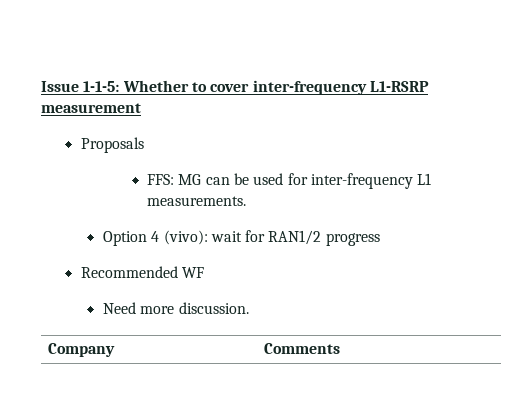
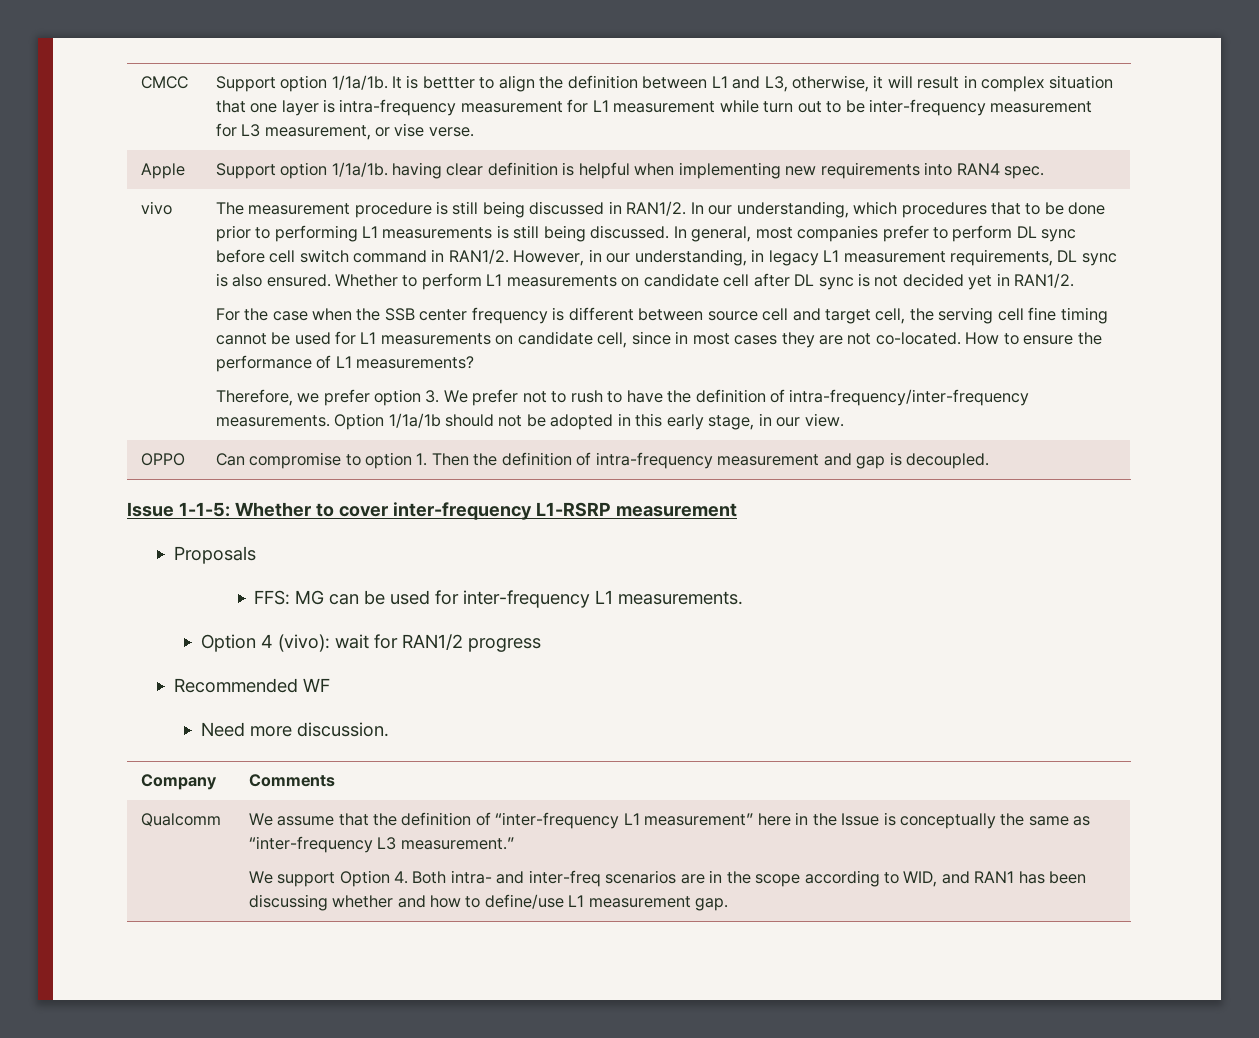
+ CMCC | Support option 1/1a/1b. It is bettter to align the definition between L1 and L3, otherwise, it will result in complex situation that one layer is intra-frequency measurement for L1 measurement while turn out to be inter-frequency measurement for L3 measurement, or vise verse.
+ Apple | Support option 1/1a/1b. having clear definition is helpful when implementing new requirements into RAN4 spec.
+ vivo | The measurement procedure is still being discussed in RAN1/2. In our understanding, which procedures that to be done prior to performing L1 measurements is still being discussed. In general, most companies prefer to perform DL sync before cell switch command in RAN1/2. However, in our understanding, in legacy L1 measurement requirements, DL sync is also ensured. Whether to perform L1 measurements on candidate cell after DL sync is not decided yet in RAN1/2.
+ For the case when the SSB center frequency is different between source cell and target cell, the serving cell fine timing cannot be used for L1 measurements on candidate cell, since in most cases they are not co-located. How to ensure the performance of L1 measurements?
+ Therefore, we prefer option 3. We prefer not to rush to have the definition of intra-frequency/inter-frequency measurements. Option 1/1a/1b should not be adopted in this early stage, in our view.
+ OPPO | Can compromise to option 1. Then the definition of intra-frequency measurement and gap is decoupled.
+ Qualcomm | We assume that the definition of “inter-frequency L1 measurement” here in the Issue is conceptually the same as “inter-frequency L3 measurement.”
+ We support Option 4. Both intra- and inter-freq scenarios are in the scope according to WID, and RAN1 has been discussing whether and how to define/use L1 measurement gap.

